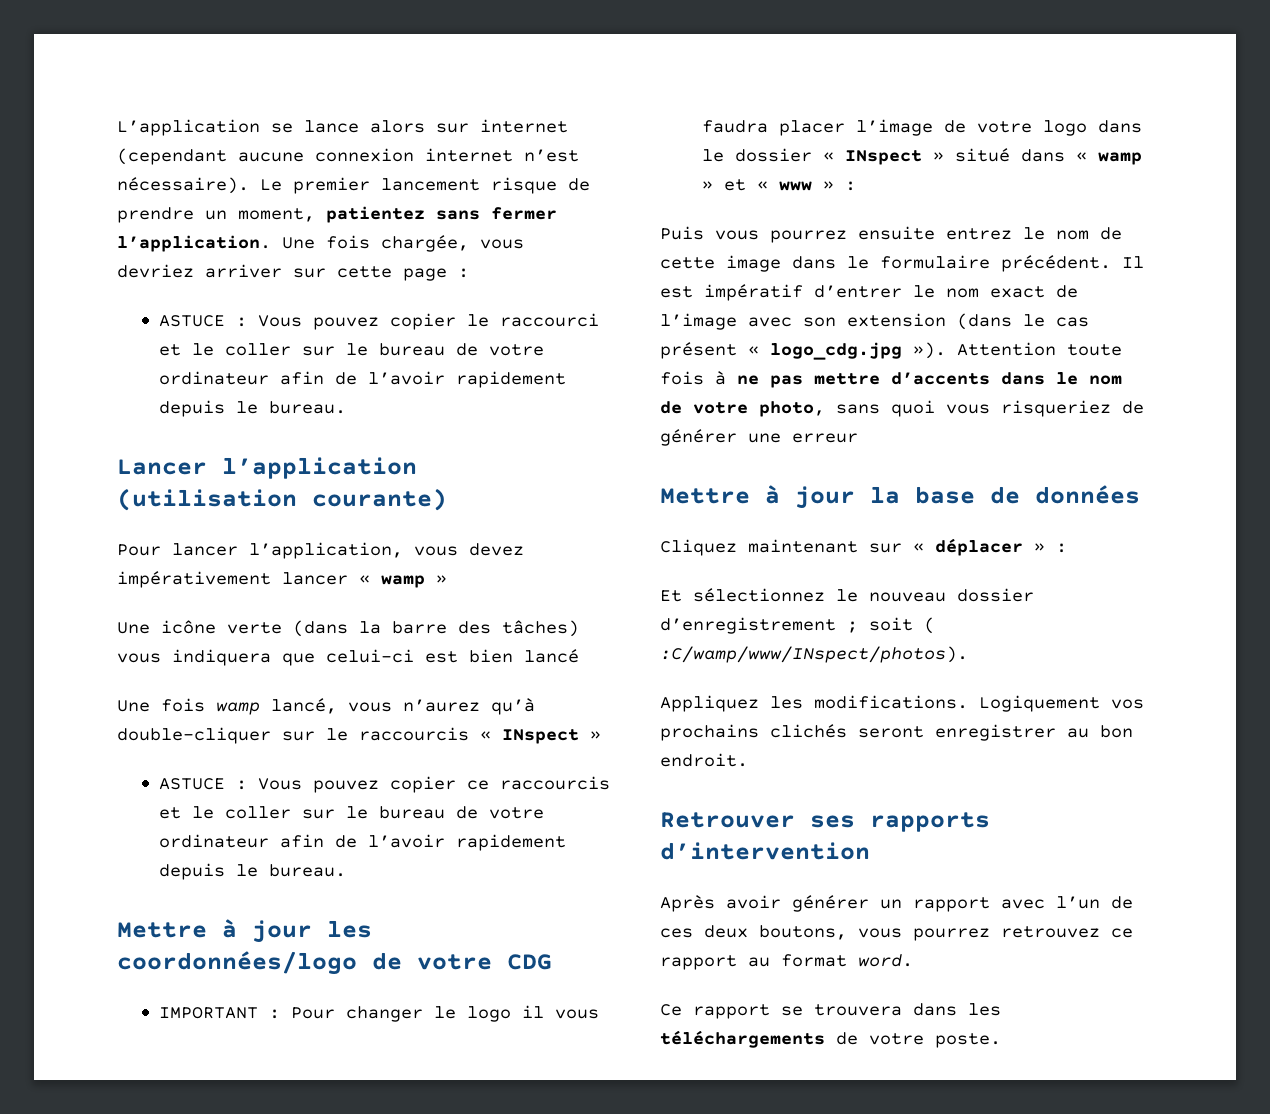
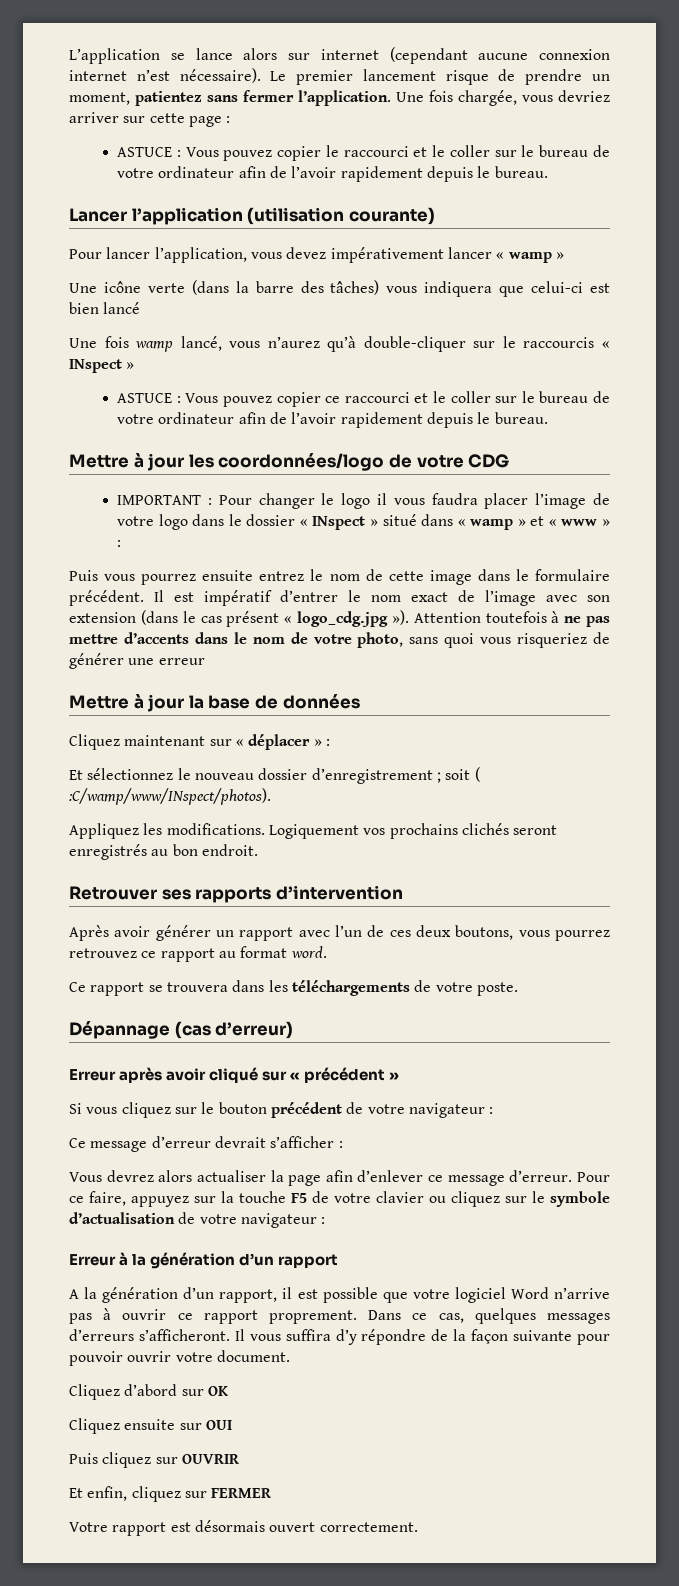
- ASTUCE : Vous pouvez copier ce raccourcis et le coller sur le bureau de votre ordinateur afin de l’avoir rapidement depuis le bureau.
+ ASTUCE : Vous pouvez copier ce raccourci et le coller sur le bureau de votre ordinateur afin de l’avoir rapidement depuis le bureau.
- Attention toute fois à ne pas mettre d’accents dans le nom de votre photo, sans quoi vous risqueriez de générer une erreur
+ Attention toutefois à ne pas mettre d’accents dans le nom de votre photo, sans quoi vous risqueriez de générer une erreur
- Logiquement vos prochains clichés seront enregistrer au bon endroit.
+ Logiquement vos prochains clichés seront enregistrés au bon endroit.
+ Dépannage (cas d’erreur)
+ Erreur après avoir cliqué sur « précédent »
+ Si vous cliquez sur le bouton précédent de votre navigateur :
+ Ce message d’erreur devrait s’afficher :
+ Vous devrez alors actualiser la page afin d’enlever ce message d’erreur. Pour ce faire, appuyez sur la touche F5 de votre clavier ou cliquez sur le symbole d’actualisation de votre navigateur :
+ Erreur à la génération d’un rapport
+ A la génération d’un rapport, il est possible que votre logiciel Word n’arrive pas à ouvrir ce rapport proprement. Dans ce cas, quelques messages d’erreurs s’afficheront. Il vous suffira d’y répondre de la façon suivante pour pouvoir ouvrir votre document.
+ Cliquez d’abord sur OK
+ Cliquez ensuite sur OUI
+ Puis cliquez sur OUVRIR
+ Et enfin, cliquez sur FERMER
+ Votre rapport est désormais ouvert correctement.

